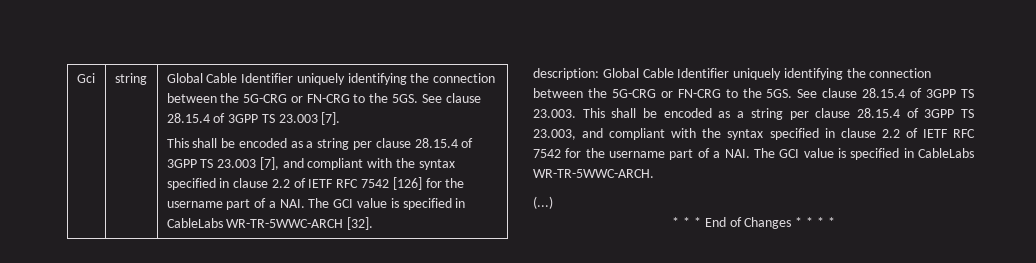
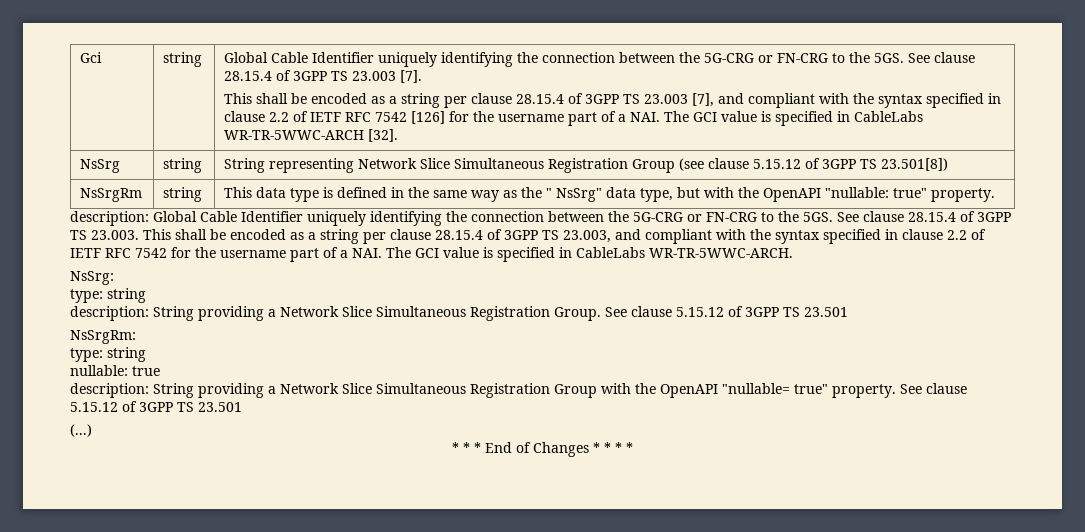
+ NsSrg | string | String representing Network Slice Simultaneous Registration Group (see clause 5.15.12 of 3GPP TS 23.501[8])
+ NsSrgRm | string | This data type is defined in the same way as the " NsSrg" data type, but with the OpenAPI "nullable: true" property.
+ NsSrg:
+ type: string
+ description: String providing a Network Slice Simultaneous Registration Group. See clause 5.15.12 of 3GPP TS 23.501
+ NsSrgRm:
+ type: string
+ nullable: true
+ description: String providing a Network Slice Simultaneous Registration Group with the OpenAPI "nullable= true" property. See clause 5.15.12 of 3GPP TS 23.501

